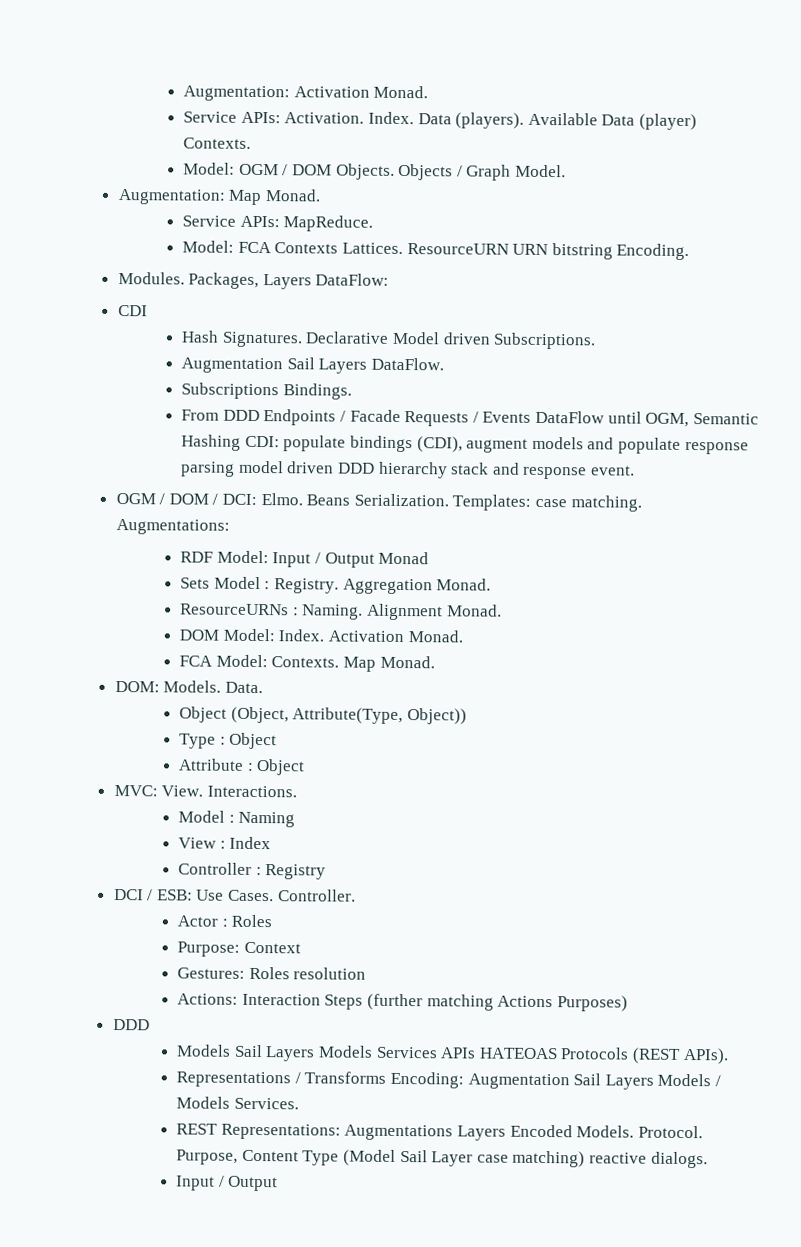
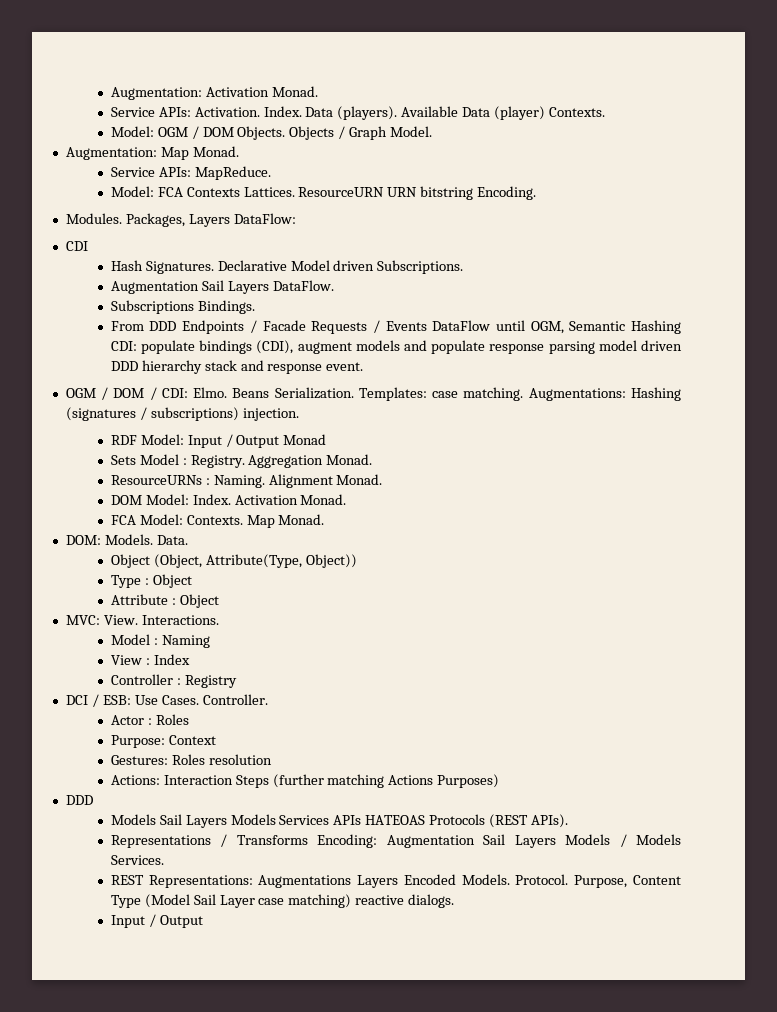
- OGM / DOM / DCI: Elmo.
+ OGM / DOM / CDI: Elmo.
- Augmentations:
+ Augmentations: Hashing (signatures / subscriptions) injection.

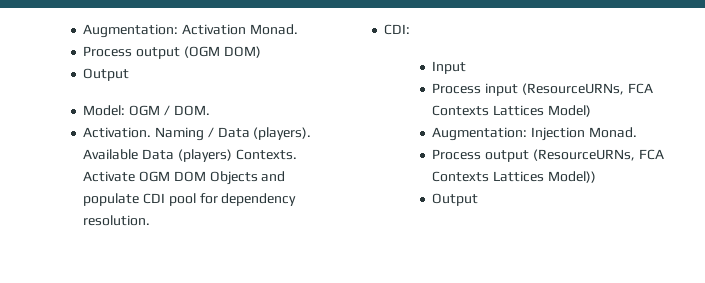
- Service APIs: Activation. Index. Data (players).
+ Process output (OGM DOM)
+ Output
+ Model: OGM / DOM.
+ Activation. Naming / Data (players).
- Available Data (player) Contexts.
- Model: OGM / DOM Objects. Objects / Graph Model.
- Augmentation: Map Monad.
- Service APIs: MapReduce.
- Model: FCA Contexts Lattices. ResourceURN URN bitstring Encoding.
- Modules. Packages, Layers DataFlow:
- CDI
- Hash Signatures. Declarative Model driven Subscriptions.
- Augmentation Sail Layers DataFlow.
- Subscriptions Bindings.
- From DDD Endpoints / Facade Requests / Events DataFlow until OGM, Semantic Hashing CDI: populate bindings (CDI), augment models and populate response parsing model driven DDD hierarchy stack and response event.
- OGM / DOM / CDI: Elmo. Beans Serialization. Templates: case matching. Augmentations: Hashing (signatures / subscriptions) injection.
- RDF Model: Input / Output Monad
- Sets Model : Registry. Aggregation Monad.
- ResourceURNs : Naming. Alignment Monad.
- DOM Model: Index. Activation Monad.
- FCA Model: Contexts. Map Monad.
- DOM: Models. Data.
- Object (Object, Attribute(Type, Object))
- Type : Object
- Attribute : Object
- MVC: View. Interactions.
- Model : Naming
- View : Index
- Controller : Registry
- DCI / ESB: Use Cases. Controller.
- Actor : Roles
- Purpose: Context
- Gestures: Roles resolution
- Actions: Interaction Steps (further matching Actions Purposes)
- DDD
- Models Sail Layers Models Services APIs HATEOAS Protocols (REST APIs).
- Representations / Transforms Encoding: Augmentation Sail Layers Models / Models Services.
- REST Representations: Augmentations Layers Encoded Models. Protocol. Purpose, Content Type (Model Sail Layer case matching) reactive dialogs.
- Input / Output
+ Available Data (players) Contexts. Activate OGM DOM Objects and populate CDI pool for dependency resolution.
+ CDI:
+ Input
+ Process input (ResourceURNs, FCA Contexts Lattices Model)
+ Augmentation: Injection Monad.
+ Process output (ResourceURNs, FCA Contexts Lattices Model))
+ Output

